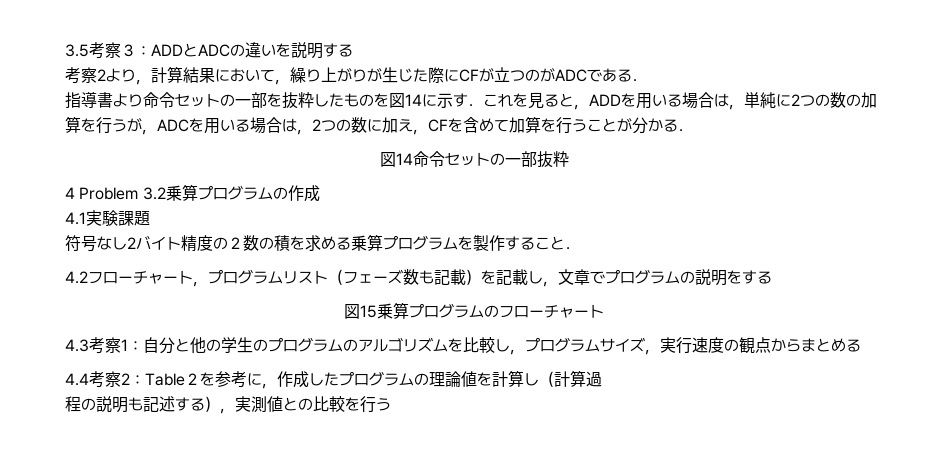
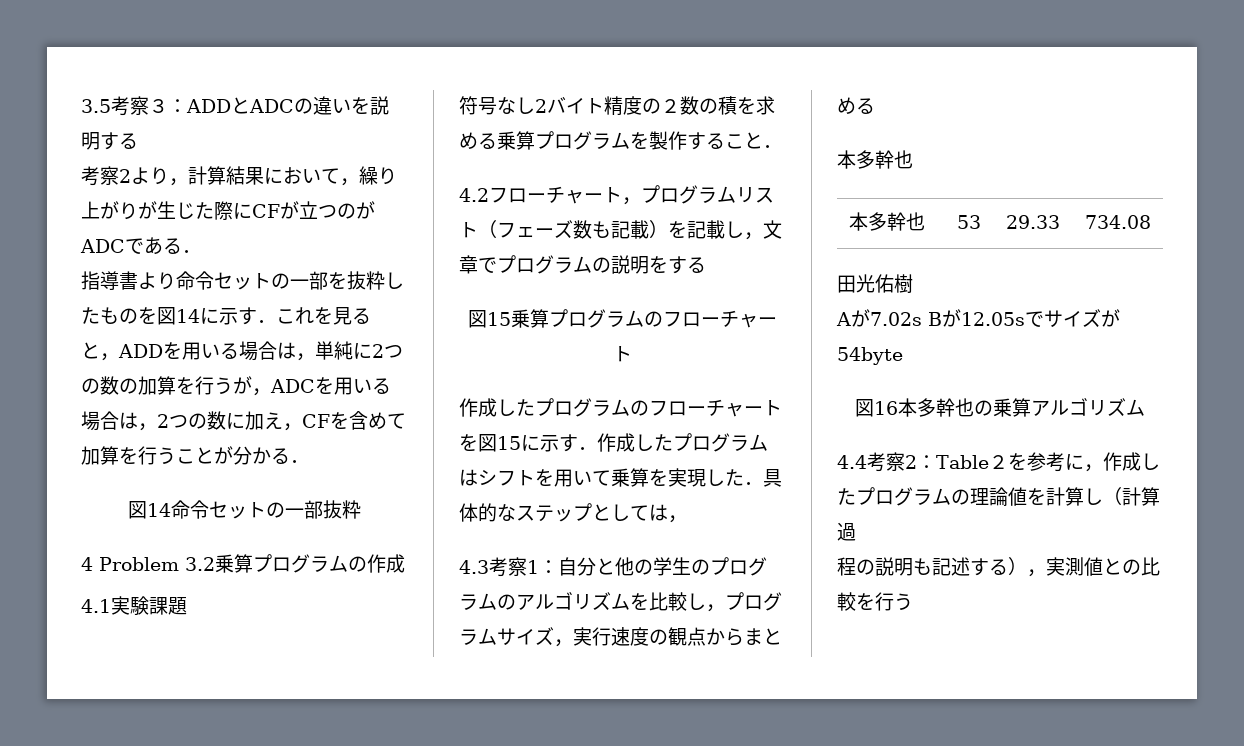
+ 作成したプログラムのフローチャートを図15に示す．作成したプログラムはシフトを用いて乗算を実現した．具体的なステップとしては，
  4.3考察1：⾃分と他の学⽣のプログラムのアルゴリズムを⽐較し，プログラムサイズ，実⾏速度の観点からまとめる
+ 本多幹也
+ 本多幹也 | 53 | 29.33 | 734.08
+ 田光佑樹
+ Aが7.02s Bが12.05sでサイズが54byte
+ 図16本多幹也の乗算アルゴリズム

